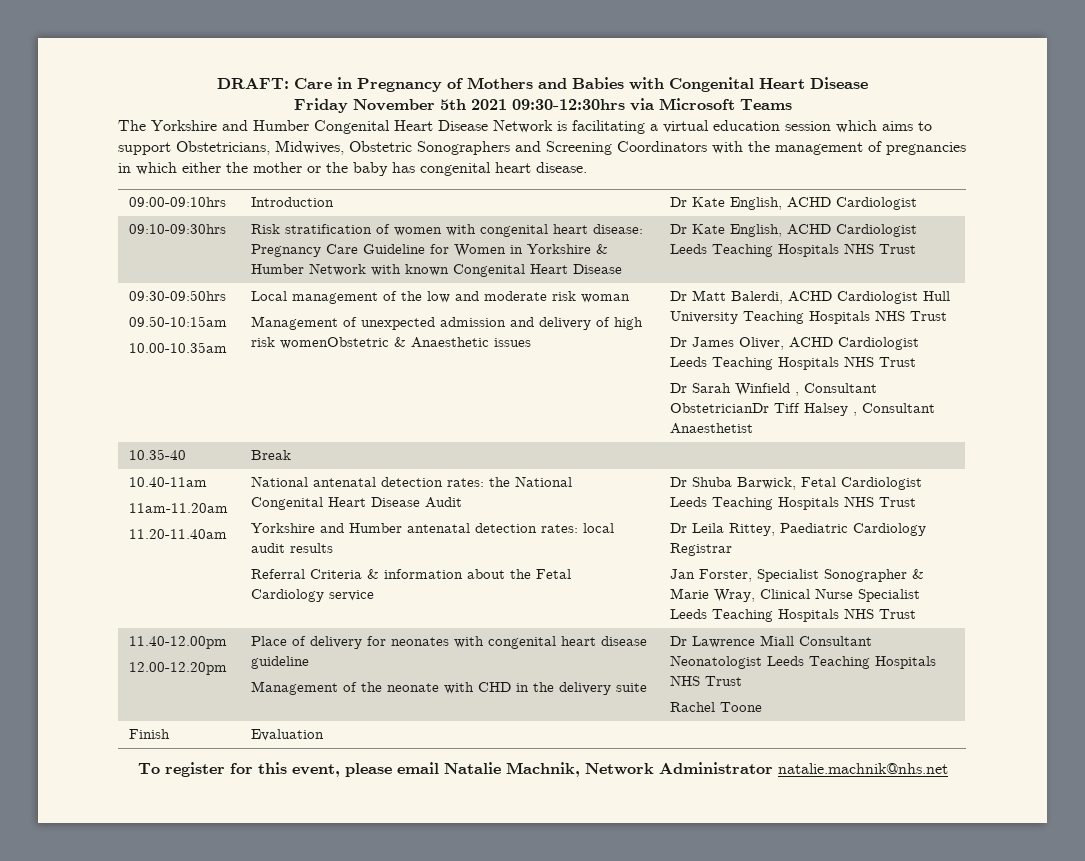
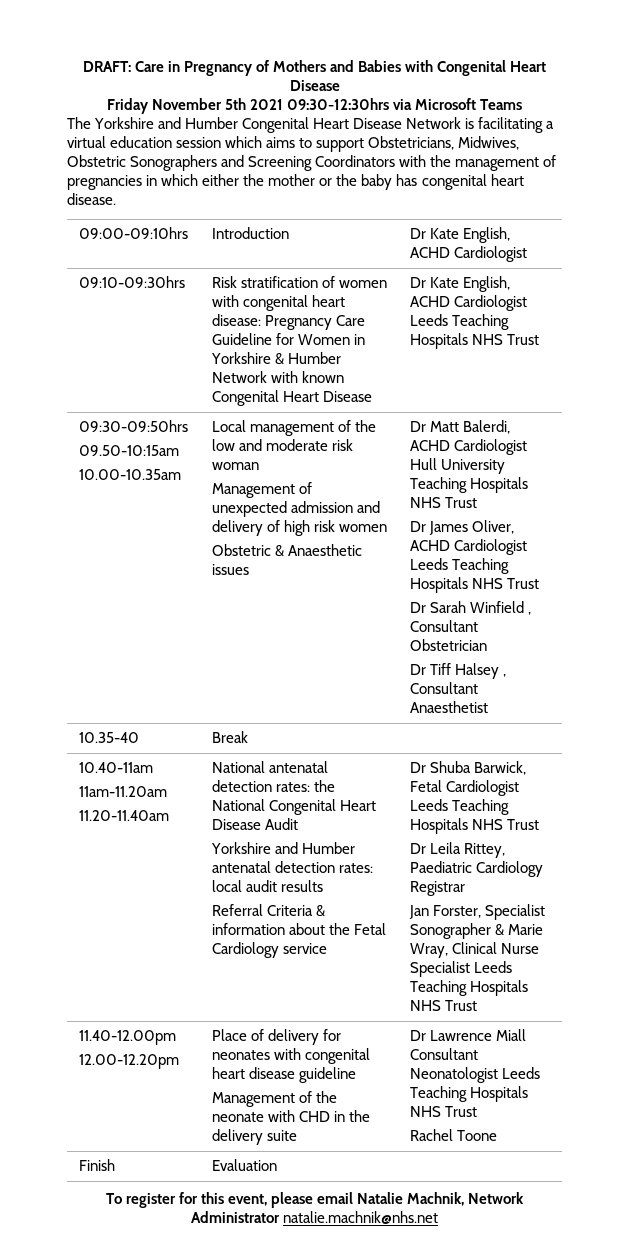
- Management of unexpected admission and delivery of high risk womenObstetric & Anaesthetic issues
+ Management of unexpected admission and delivery of high risk women
+ Obstetric & Anaesthetic issues
- Dr Sarah Winfield , Consultant ObstetricianDr Tiff Halsey , Consultant Anaesthetist
+ Dr Sarah Winfield , Consultant Obstetrician
+ Dr Tiff Halsey , Consultant Anaesthetist

